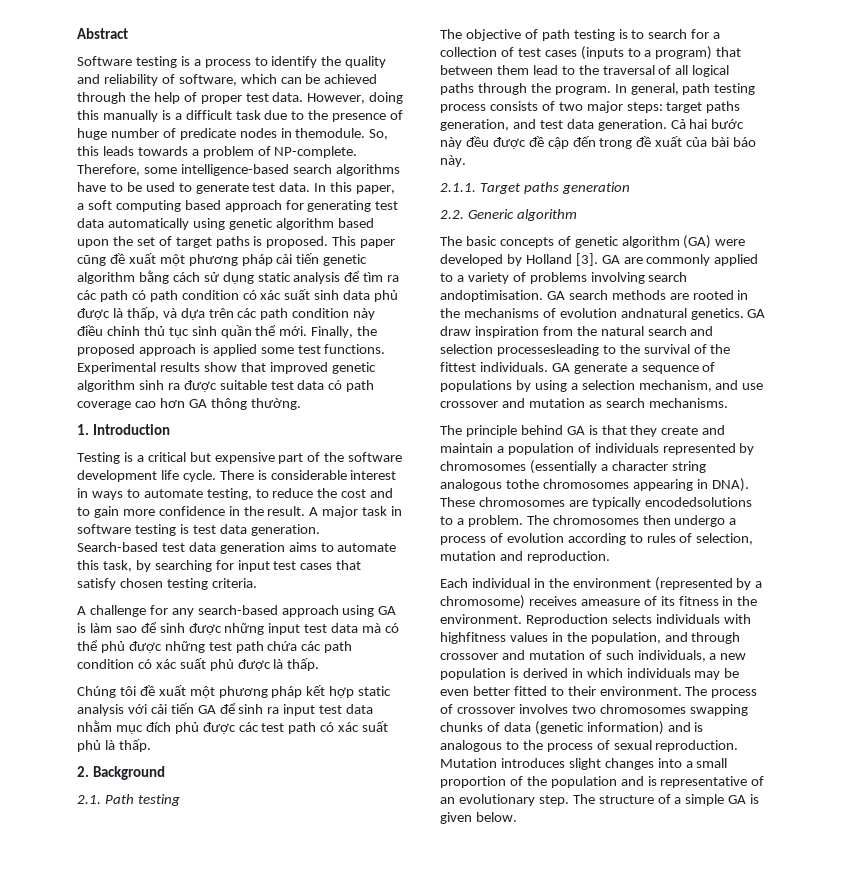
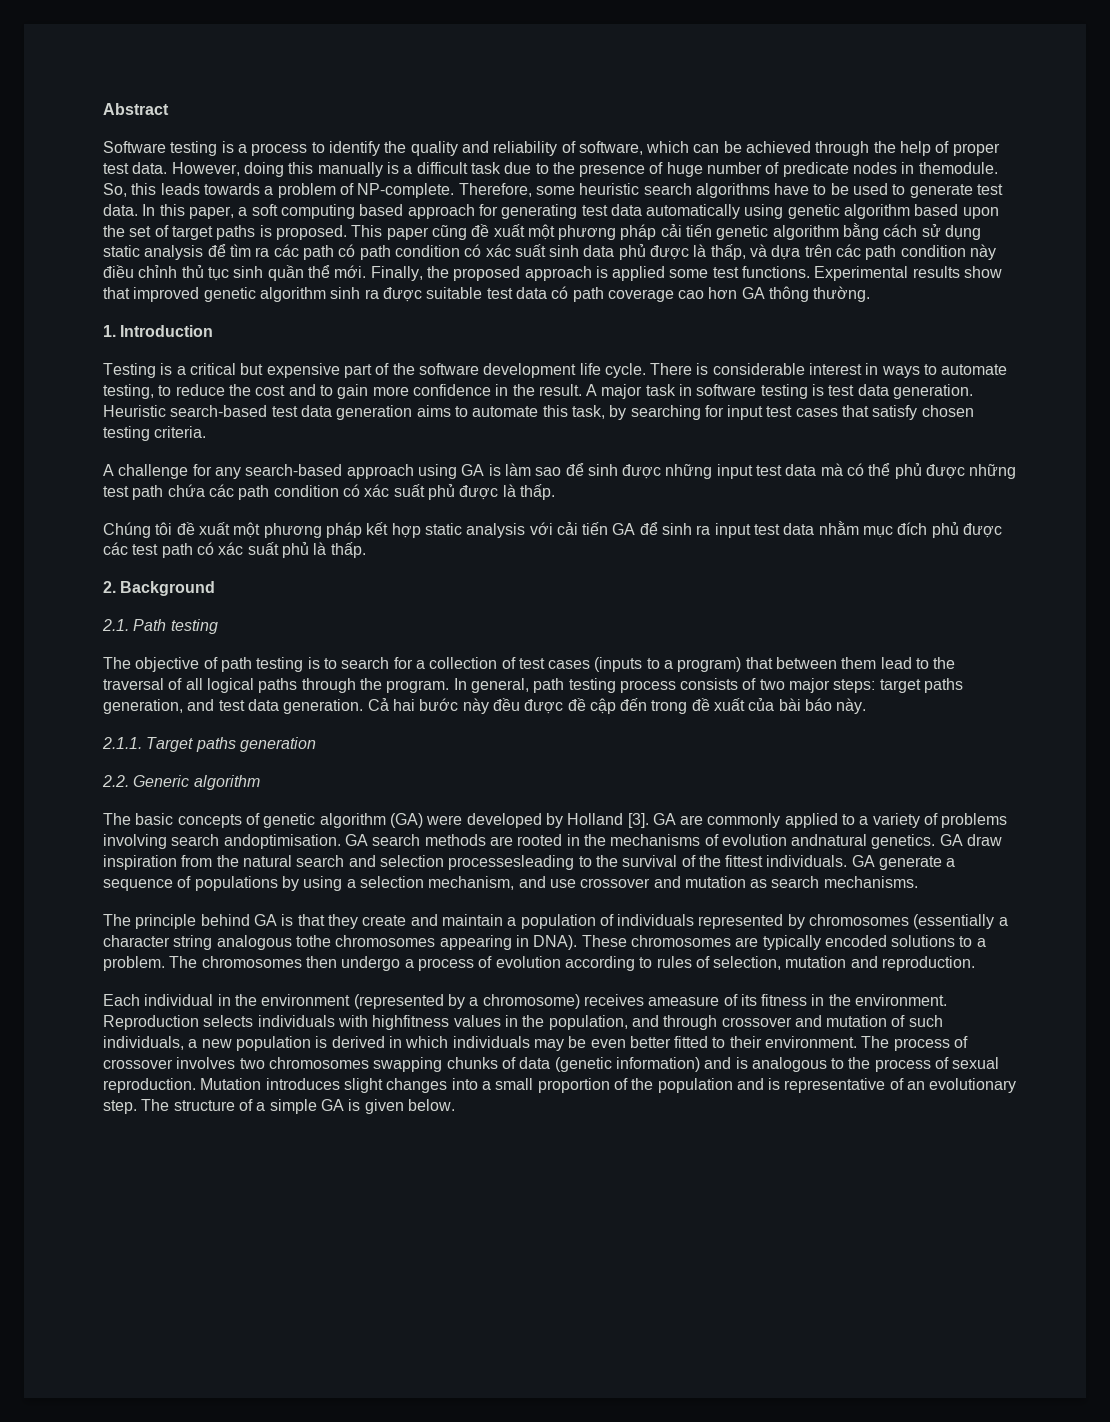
- Therefore, some intelligence-based search algorithms have to be used to generate test data.
+ Therefore, some heuristic search algorithms have to be used to generate test data.
- Search-based test data generation aims to automate this task, by searching for input test cases that satisfy chosen testing criteria.
+ Heuristic search-based test data generation aims to automate this task, by searching for input test cases that satisfy chosen testing criteria.
- These chromosomes are typically encodedsolutions to a problem.
+ These chromosomes are typically encoded solutions to a problem.

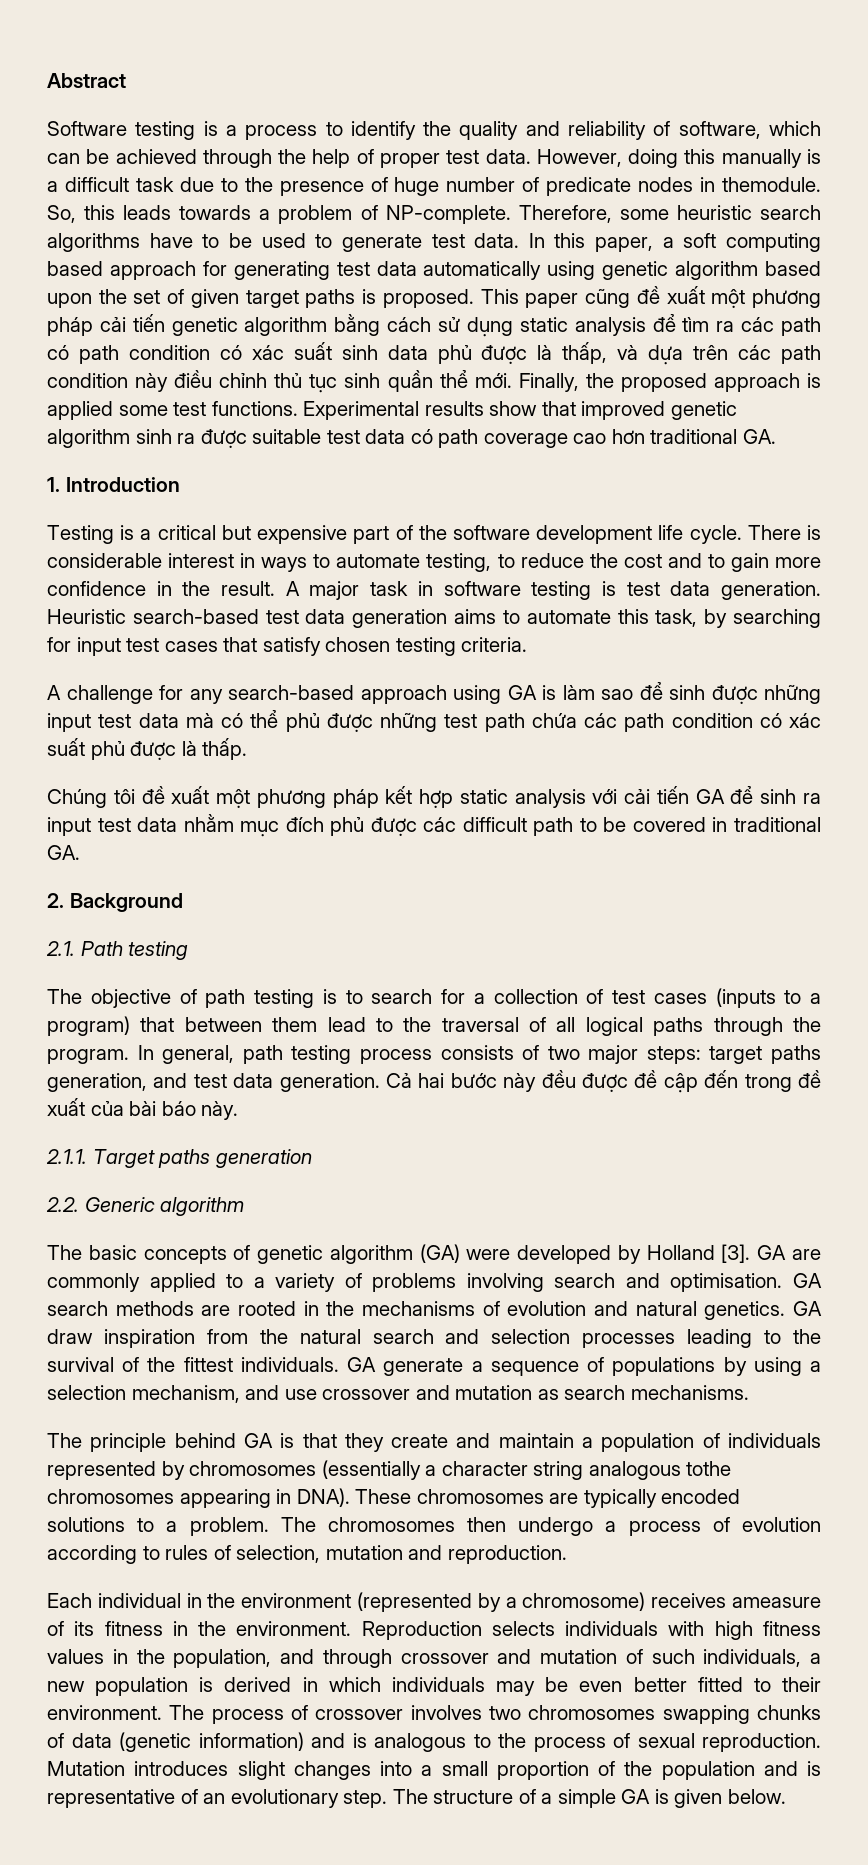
- In this paper, a soft computing based approach for generating test data automatically using genetic algorithm based upon the set of target paths is proposed.
+ In this paper, a soft computing based approach for generating test data automatically using genetic algorithm based upon the set of given target paths is proposed.
- Experimental results show that improved genetic algorithm sinh ra được suitable test data có path coverage cao hơn GA thông thường.
+ Experimental results show that improved genetic algorithm sinh ra được suitable test data có path coverage cao hơn traditional GA.
- Chúng tôi đề xuất một phương pháp kết hợp static analysis với cải tiến GA để sinh ra input test data nhằm mục đích phủ được các test path có xác suất phủ là thấp.
+ Chúng tôi đề xuất một phương pháp kết hợp static analysis với cải tiến GA để sinh ra input test data nhằm mục đích phủ được các difficult path to be covered in traditional GA.
- GA are commonly applied to a variety of problems involving search andoptimisation.
+ GA are commonly applied to a variety of problems involving search and optimisation.
- GA search methods are rooted in the mechanisms of evolution andnatural genetics.
+ GA search methods are rooted in the mechanisms of evolution and natural genetics.
- GA draw inspiration from the natural search and selection processesleading to the survival of the fittest individuals.
+ GA draw inspiration from the natural search and selection processes leading to the survival of the fittest individuals.
- Reproduction selects individuals with highfitness values in the population, and through crossover and mutation of such individuals, a new population is derived in which individuals may be even better fitted to their environment.
+ Reproduction selects individuals with high fitness values in the population, and through crossover and mutation of such individuals, a new population is derived in which individuals may be even better fitted to their environment.

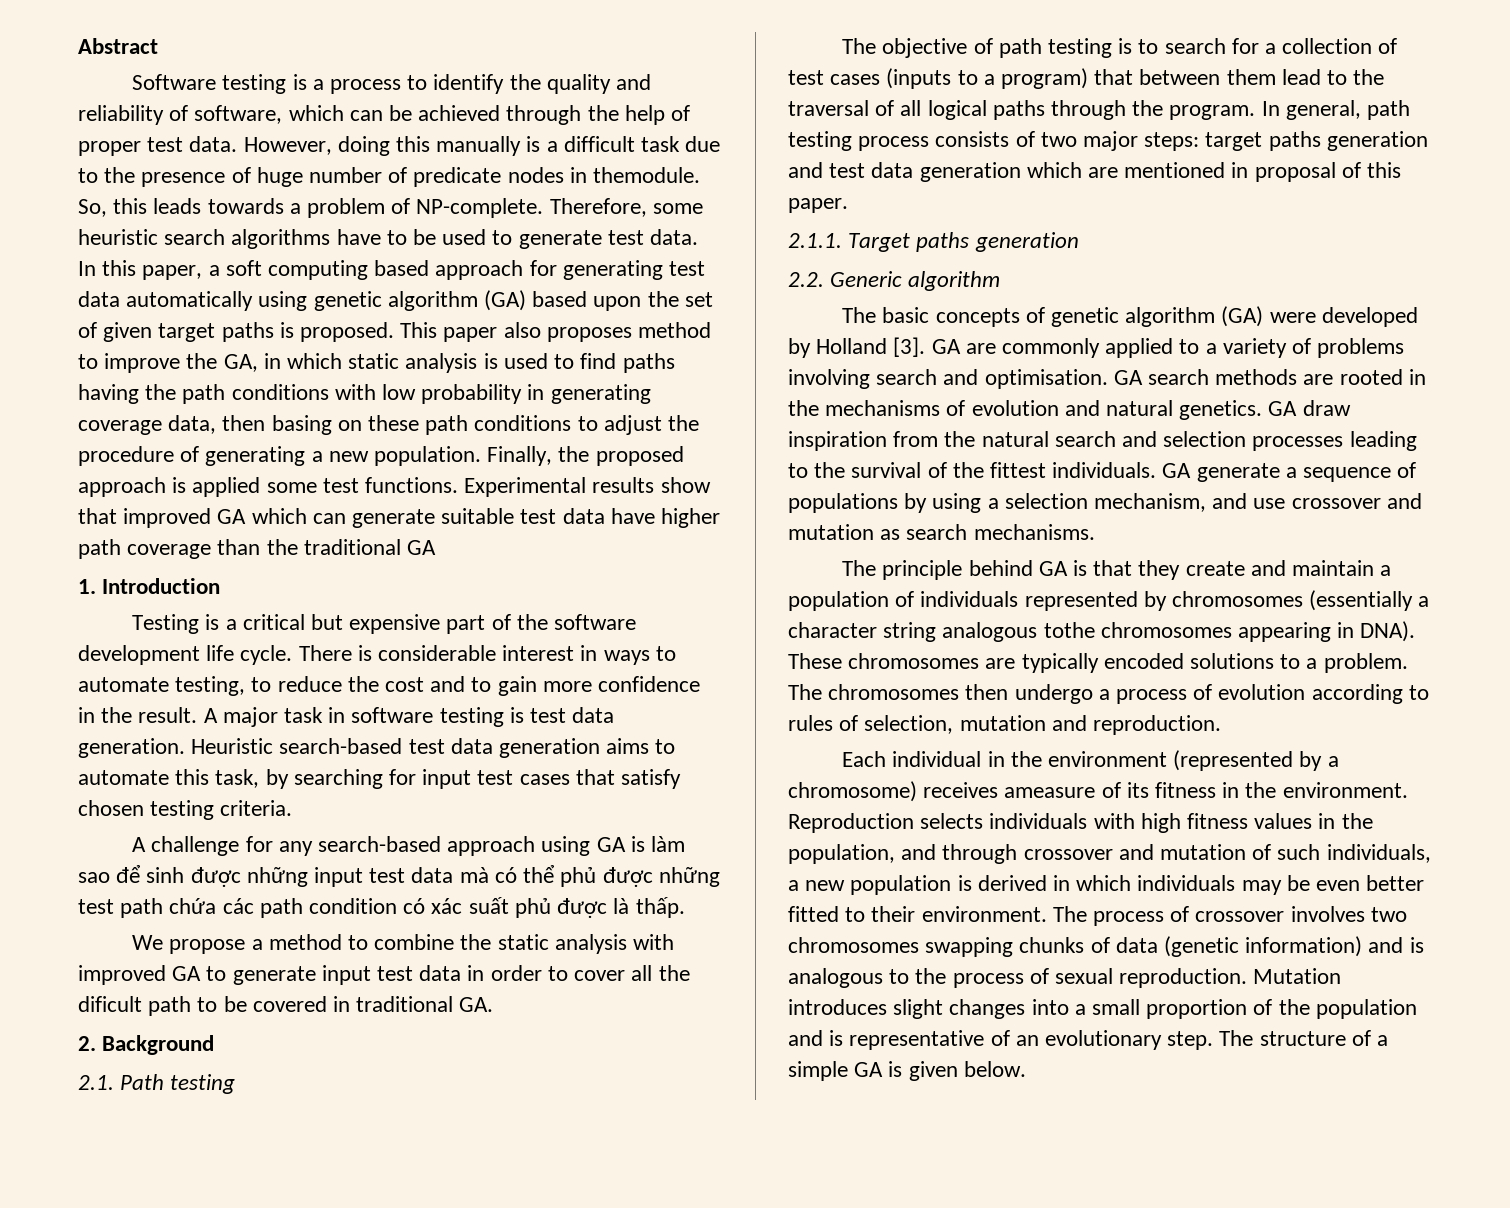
- In this paper, a soft computing based approach for generating test data automatically using genetic algorithm based upon the set of given target paths is proposed.
+ In this paper, a soft computing based approach for generating test data automatically using genetic algorithm (GA) based upon the set of given target paths is proposed.
- This paper cũng đề xuất một phương pháp cải tiến genetic algorithm bằng cách sử dụng static analysis để tìm ra các path có path condition có xác suất sinh data phủ được là thấp, và dựa trên các path condition này điều chỉnh thủ tục sinh quần thể mới.
+ This paper also proposes method to improve the GA, in which static analysis is used to find paths having the path conditions with low probability in generating coverage data, then basing on these path conditions to adjust the procedure of generating a new population.
- Experimental results show that improved genetic algorithm sinh ra được suitable test data có path coverage cao hơn traditional GA.
+ Experimental results show that improved GA which can generate suitable test data have higher path coverage than the traditional GA
- Chúng tôi đề xuất một phương pháp kết hợp static analysis với cải tiến GA để sinh ra input test data nhằm mục đích phủ được các difficult path to be covered in traditional GA.
+ We propose a method to combine the static analysis with improved GA to generate input test data in order to cover all the dificult path to be covered in traditional GA.
- In general, path testing process consists of two major steps: target paths generation, and test data generation. Cả hai bước này đều được đề cập đến trong đề xuất của bài báo này.
+ In general, path testing process consists of two major steps: target paths generation and test data generation which are mentioned in proposal of this paper.

